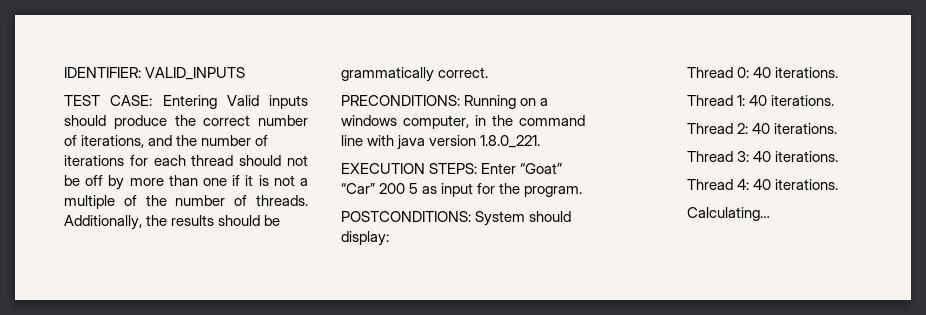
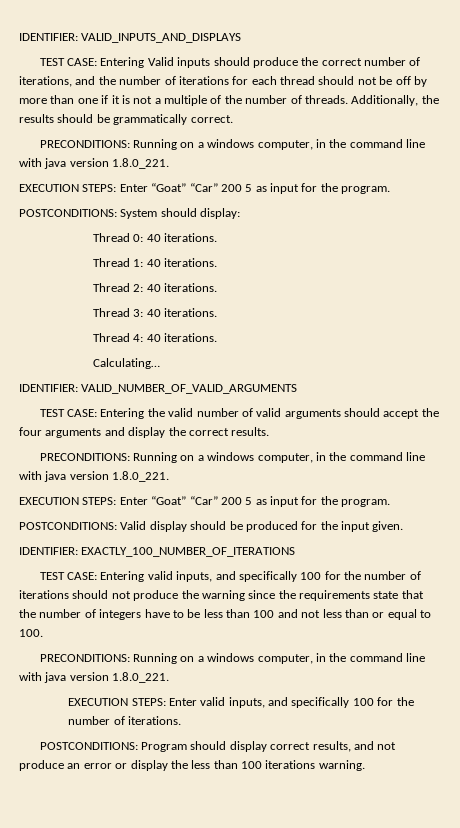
- IDENTIFIER: VALID_INPUTS
+ IDENTIFIER: VALID_INPUTS_AND_DISPLAYS
+ IDENTIFIER: VALID_NUMBER_OF_VALID_ARGUMENTS
+ TEST CASE: Entering the valid number of valid arguments should accept the four arguments and display the correct results.
+ PRECONDITIONS: Running on a windows computer, in the command line with java version 1.8.0_221.
+ EXECUTION STEPS: Enter “Goat” “Car” 200 5 as input for the program.
+ POSTCONDITIONS: Valid display should be produced for the input given.
+ IDENTIFIER: EXACTLY_100_NUMBER_OF_ITERATIONS
+ TEST CASE: Entering valid inputs, and specifically 100 for the number of iterations should not produce the warning since the requirements state that the number of integers have to be less than 100 and not less than or equal to 100.
+ PRECONDITIONS: Running on a windows computer, in the command line with java version 1.8.0_221.
+ EXECUTION STEPS: Enter valid inputs, and specifically 100 for the number of iterations.
+ POSTCONDITIONS: Program should display correct results, and not produce an error or display the less than 100 iterations warning.

